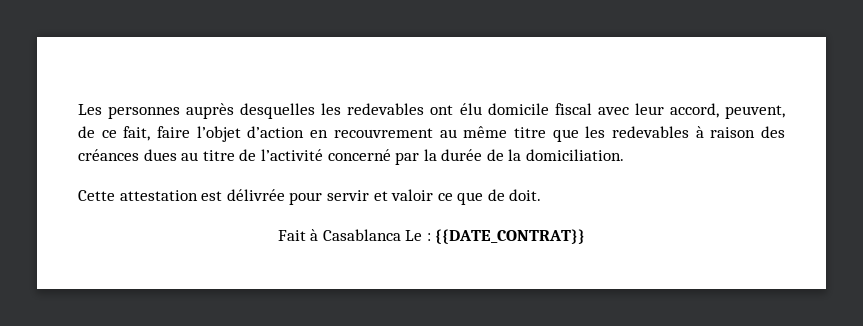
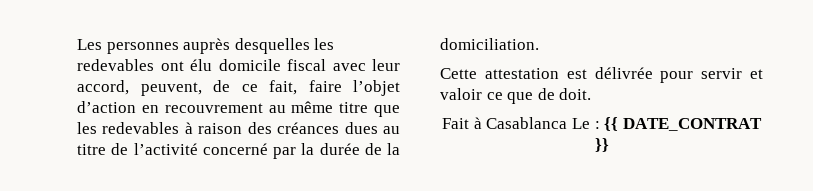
- Fait à Casablanca Le : {{DATE_CONTRAT}}
+ Fait à Casablanca Le : {{ DATE_CONTRAT }}

